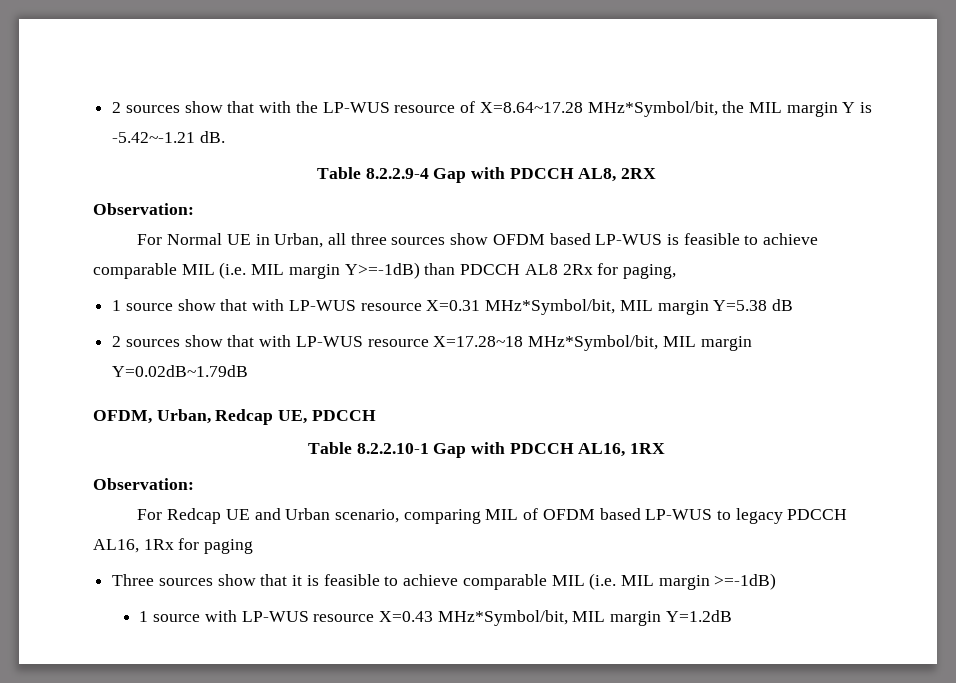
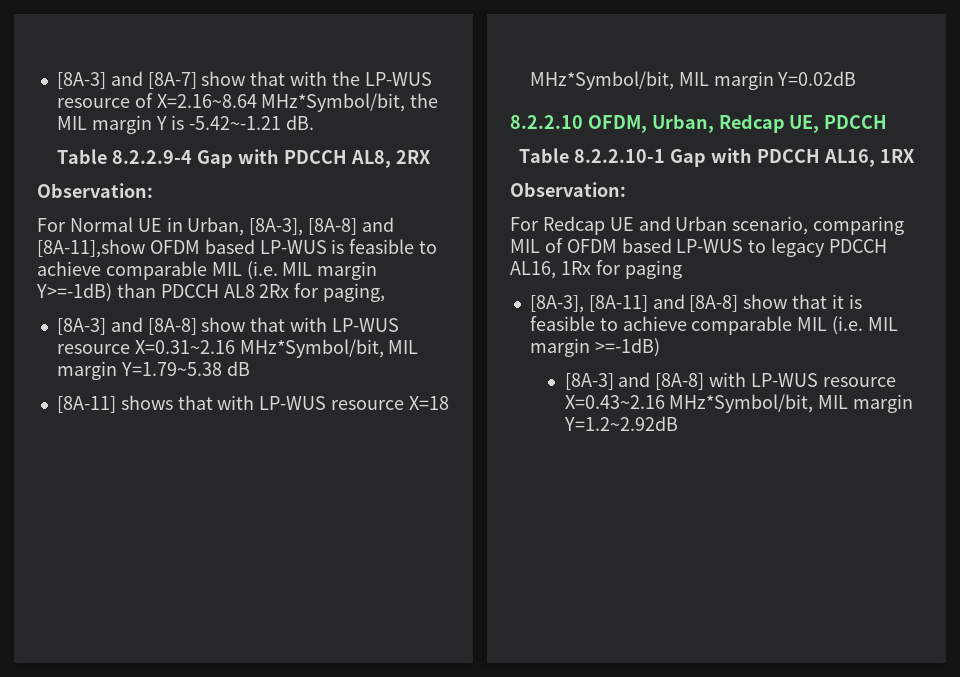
- 2 sources show that with the LP-WUS resource of X=8.64~17.28 MHz*Symbol/bit, the MIL margin Y is -5.42~-1.21 dB.
+ [8A-3] and [8A-7] show that with the LP-WUS resource of X=2.16~8.64 MHz*Symbol/bit, the MIL margin Y is -5.42~-1.21 dB.
- For Normal UE in Urban, all three sources show OFDM based LP-WUS is feasible to achieve comparable MIL (i.e. MIL margin Y>=-1dB) than PDCCH AL8 2Rx for paging,
+ For Normal UE in Urban, [8A-3], [8A-8] and [8A-11],show OFDM based LP-WUS is feasible to achieve comparable MIL (i.e. MIL margin Y>=-1dB) than PDCCH AL8 2Rx for paging,
- 1 source show that with LP-WUS resource X=0.31 MHz*Symbol/bit, MIL margin Y=5.38 dB
+ [8A-3] and [8A-8] show that with LP-WUS resource X=0.31~2.16 MHz*Symbol/bit, MIL margin Y=1.79~5.38 dB
- 2 sources show that with LP-WUS resource X=17.28~18 MHz*Symbol/bit, MIL margin Y=0.02dB~1.79dB
- OFDM, Urban, Redcap UE, PDCCH
+ [8A-11] shows that with LP-WUS resource X=18 MHz*Symbol/bit, MIL margin Y=0.02dB
+ 8.2.2.10 OFDM, Urban, Redcap UE, PDCCH
- Three sources show that it is feasible to achieve comparable MIL (i.e. MIL margin >=-1dB)
+ [8A-3], [8A-11] and [8A-8] show that it is feasible to achieve comparable MIL (i.e. MIL margin >=-1dB)
- 1 source with LP-WUS resource X=0.43 MHz*Symbol/bit, MIL margin Y=1.2dB
+ [8A-3] and [8A-8] with LP-WUS resource X=0.43~2.16 MHz*Symbol/bit, MIL margin Y=1.2~2.92dB

